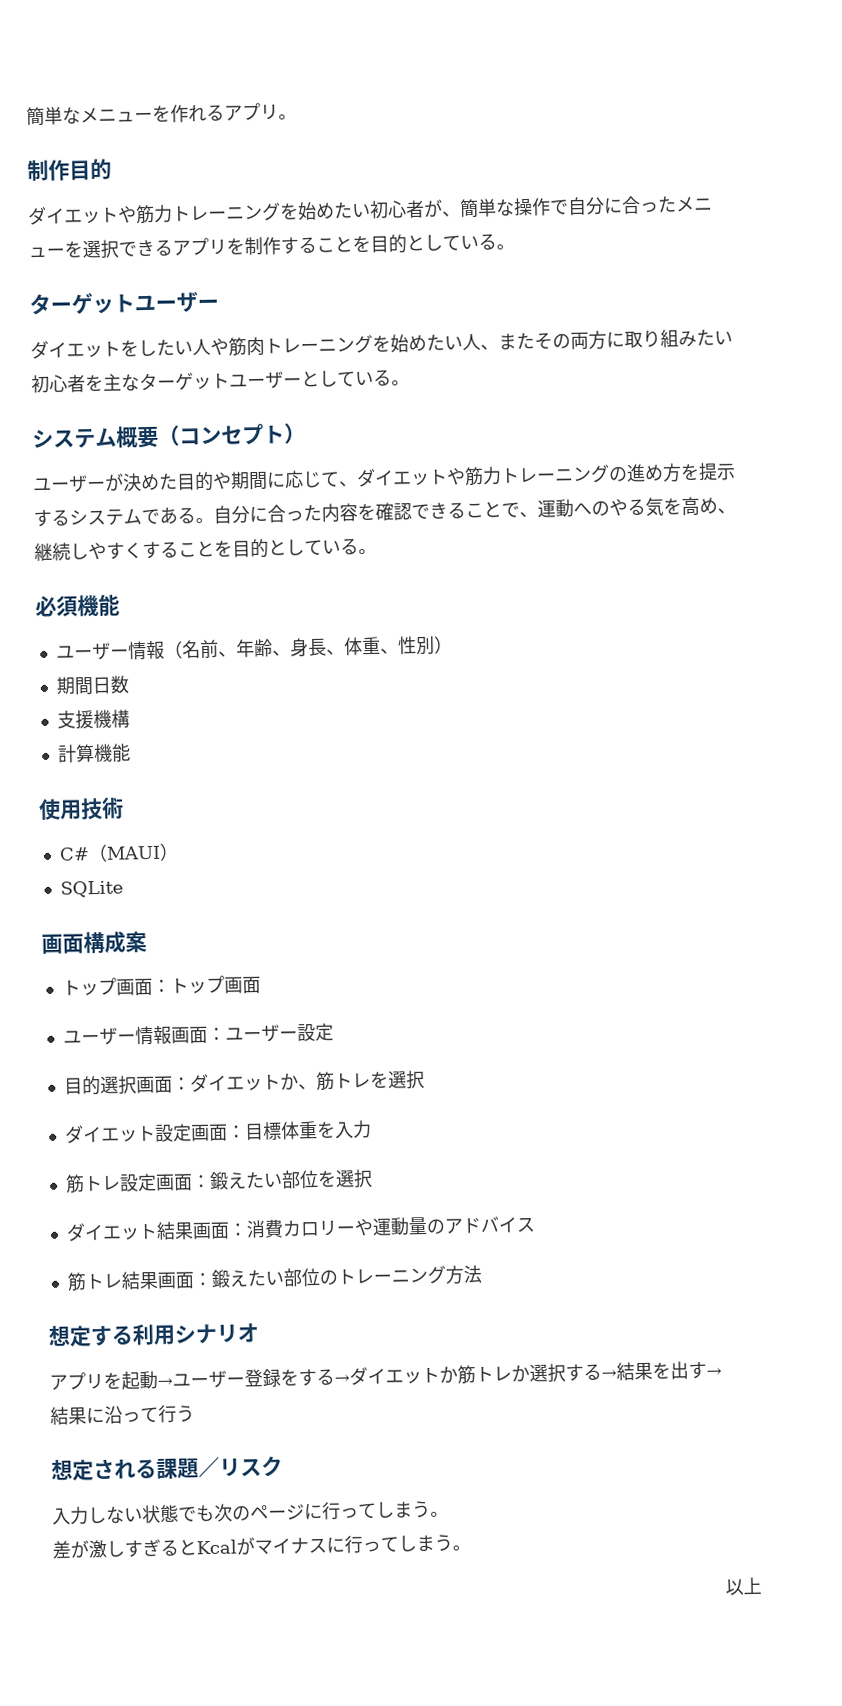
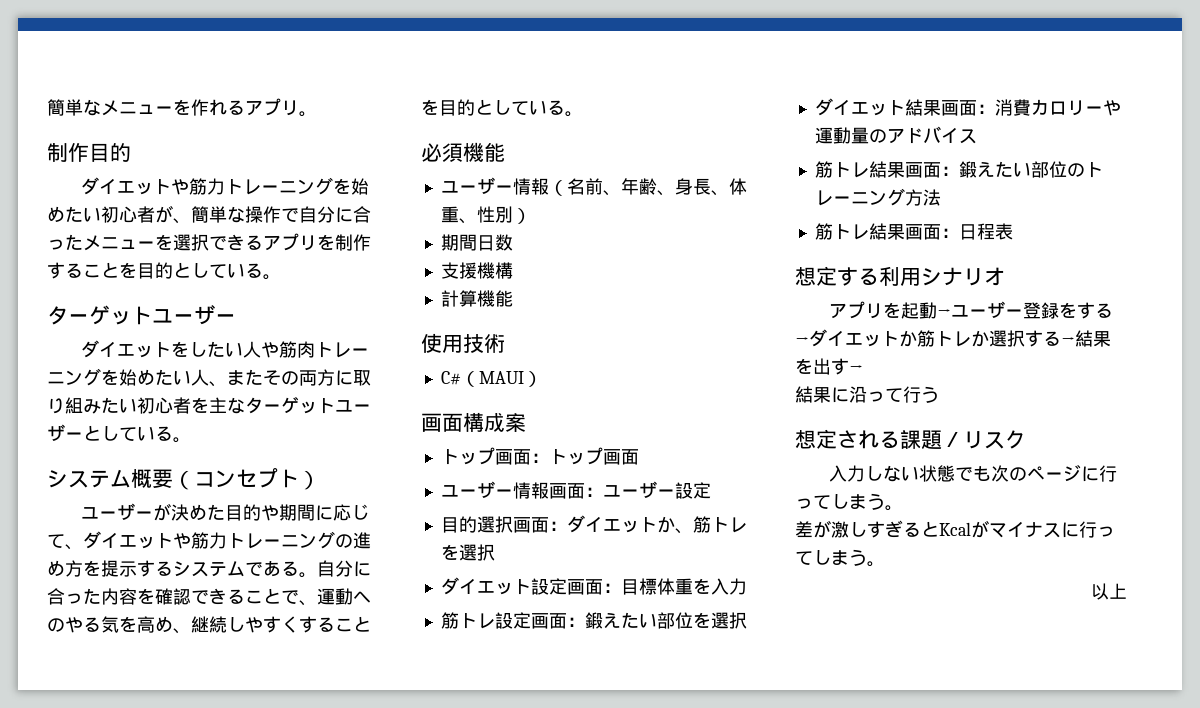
- SQLite
+ 筋トレ結果画面：日程表

